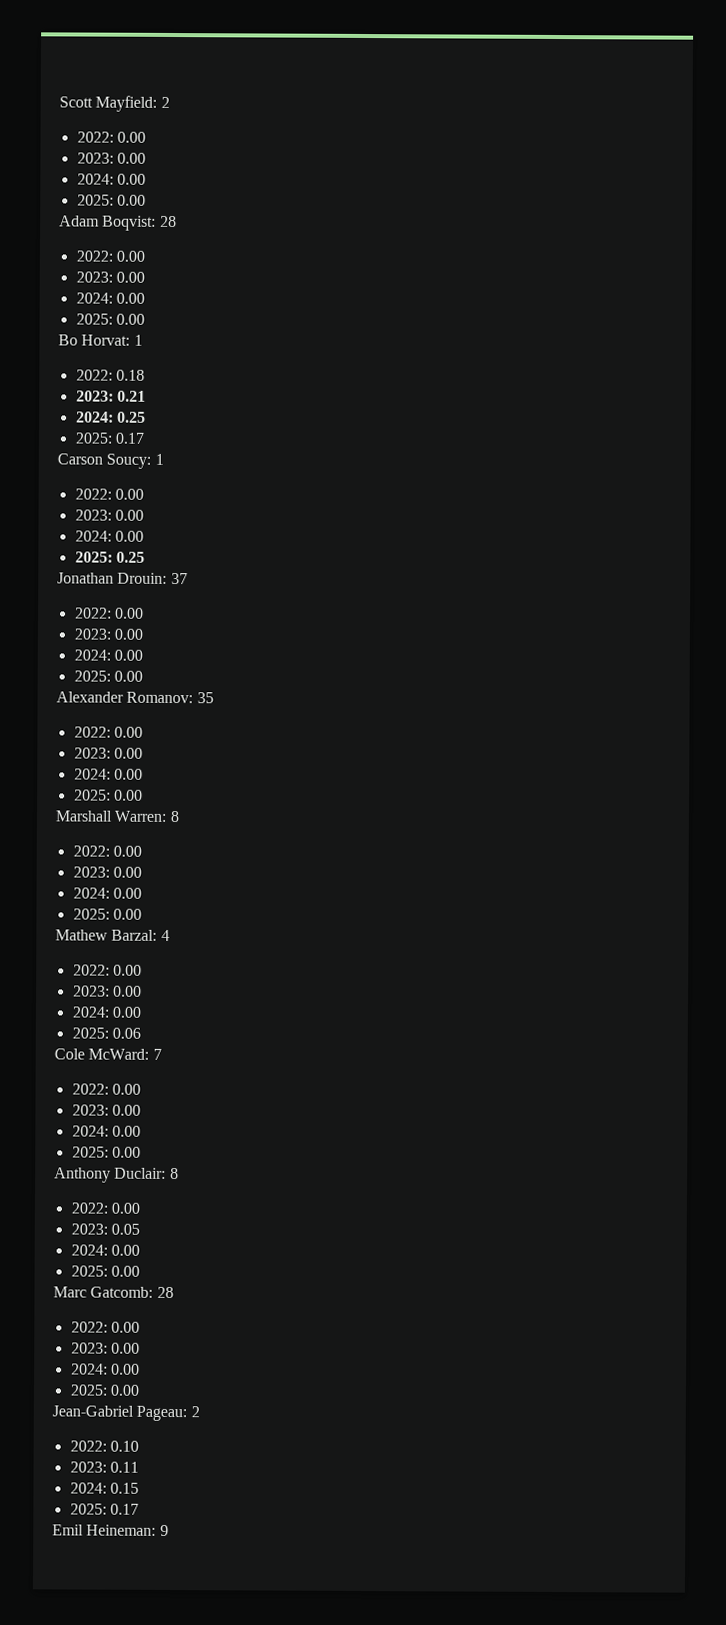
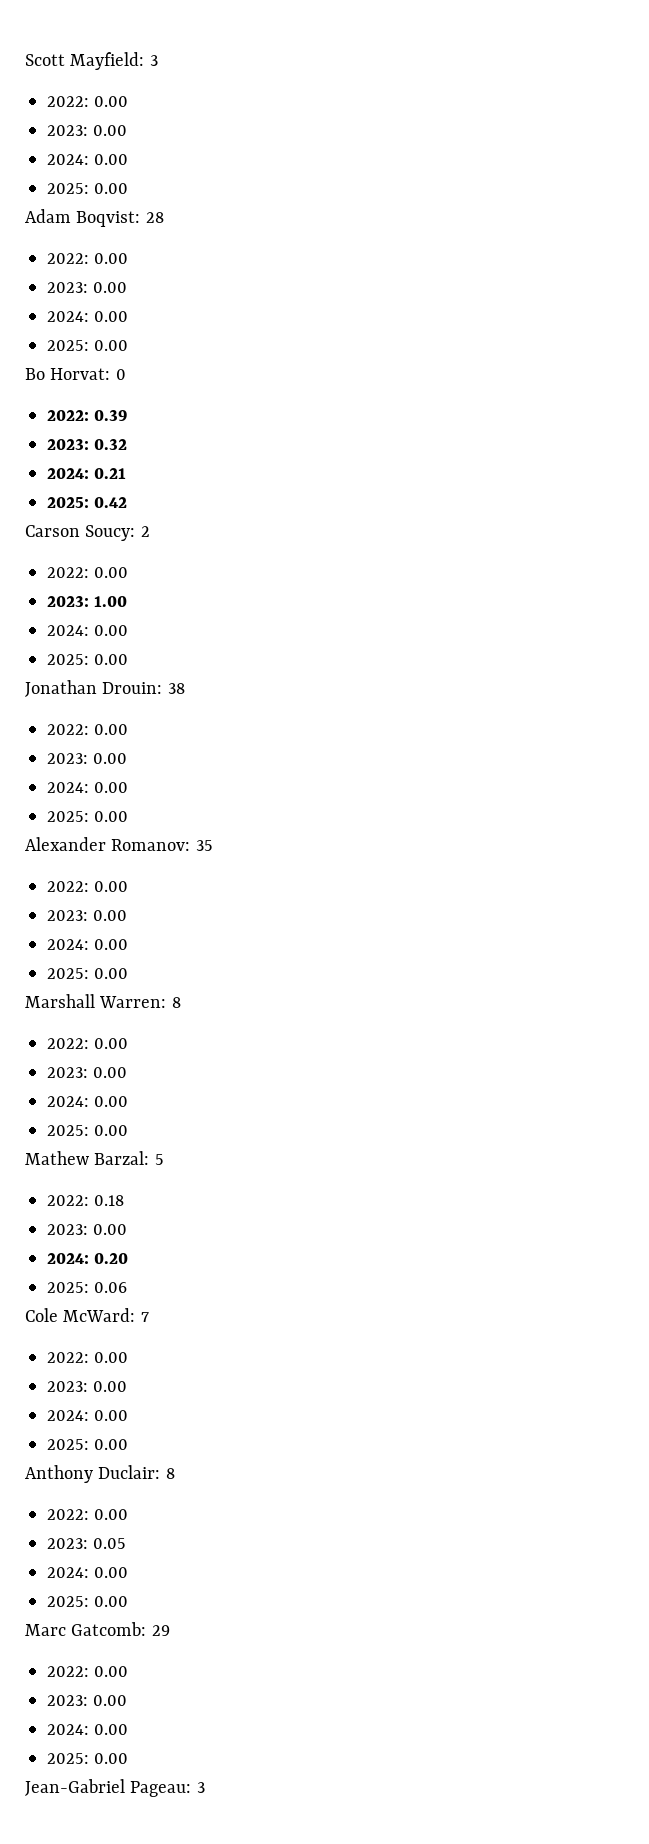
- Scott Mayfield: 2
+ Scott Mayfield: 3
- Bo Horvat: 1
- 2022: 0.18
- 2023: 0.21
+ Bo Horvat: 0
+ 2022: 0.39
+ 2023: 0.32
+ 2024: 0.21
- 2024: 0.25
- 2025: 0.17
+ 2025: 0.42
- Carson Soucy: 1
+ Carson Soucy: 2
  2022: 0.00
- 2023: 0.00
+ 2023: 1.00
  2024: 0.00
- 2025: 0.25
+ 2025: 0.00
- Jonathan Drouin: 37
+ Jonathan Drouin: 38
- Mathew Barzal: 4
- 2022: 0.00
+ Mathew Barzal: 5
+ 2022: 0.18
  2023: 0.00
- 2024: 0.00
+ 2024: 0.20
- Marc Gatcomb: 28
+ Marc Gatcomb: 29
- Jean-Gabriel Pageau: 2
- 2022: 0.10
- 2023: 0.11
- 2024: 0.15
- 2025: 0.17
- Emil Heineman: 9
+ Jean-Gabriel Pageau: 3

